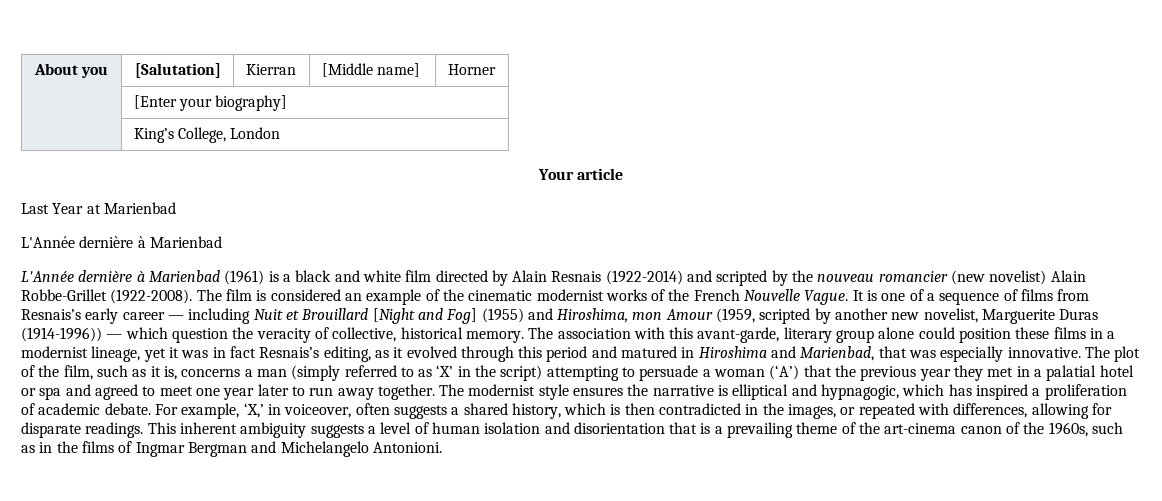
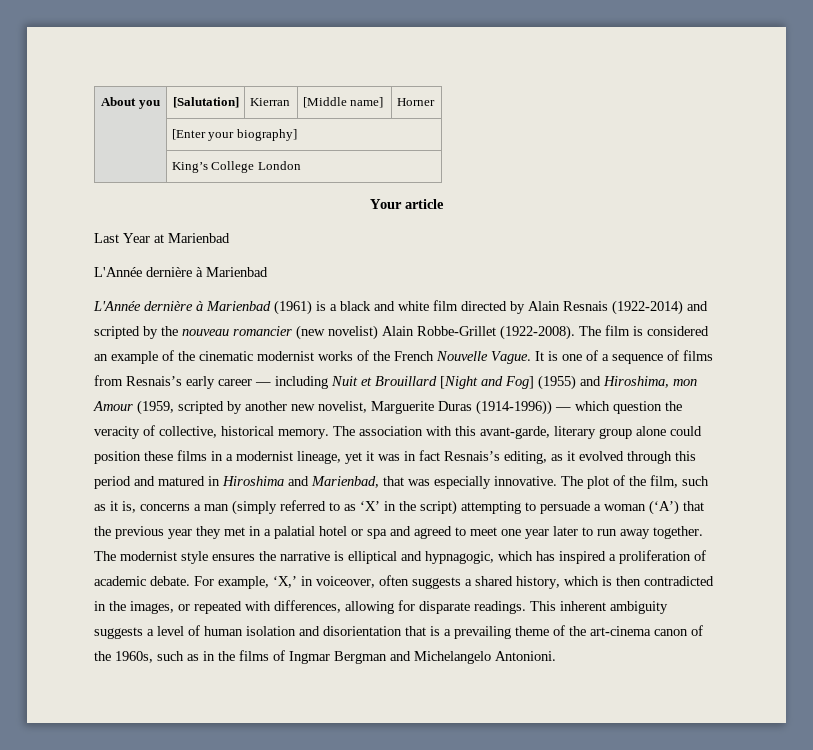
- | King’s College, London
+ | King’s College London

